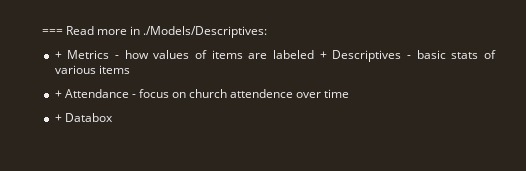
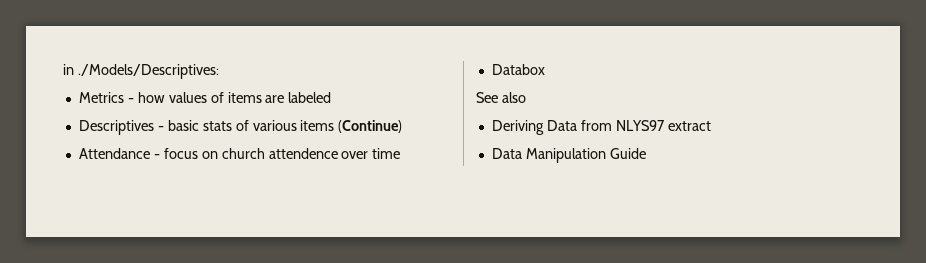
- === Read more in ./Models/Descriptives:
+ in ./Models/Descriptives:
- + Metrics - how values of items are labeled + Descriptives - basic stats of various items
- + Attendance - focus on church attendence over time
+ Metrics - how values of items are labeled
+ Descriptives - basic stats of various items (Continue)
+ Attendance - focus on church attendence over time
- + Databox
+ Databox
+ See also
+ Deriving Data from NLYS97 extract
+ Data Manipulation Guide

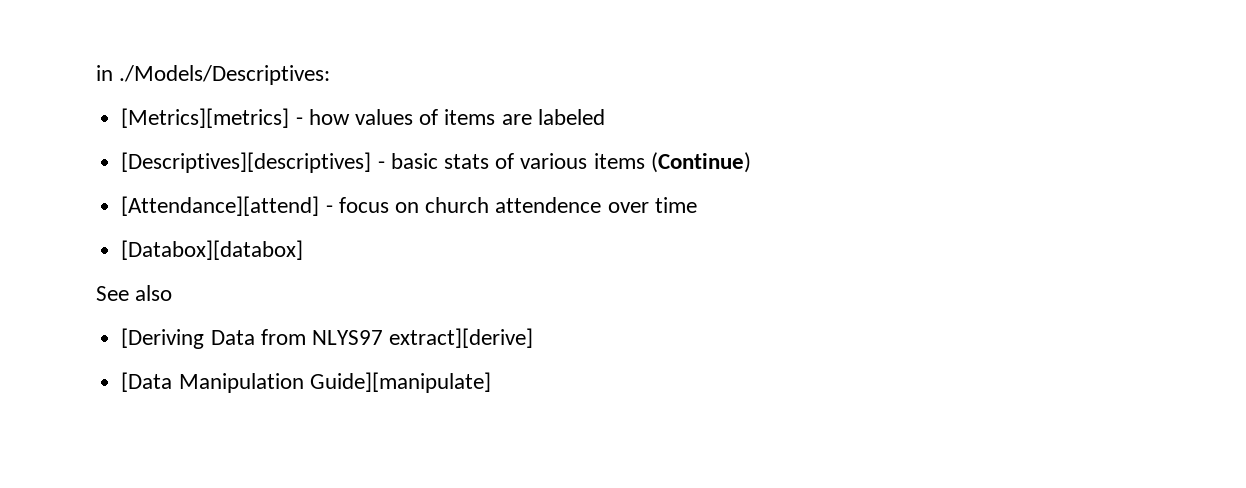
- Metrics - how values of items are labeled
+ [Metrics][metrics] - how values of items are labeled
- Descriptives - basic stats of various items (Continue)
+ [Descriptives][descriptives] - basic stats of various items (Continue)
- Attendance - focus on church attendence over time
+ [Attendance][attend] - focus on church attendence over time
- Databox
+ [Databox][databox]
- Deriving Data from NLYS97 extract
- Data Manipulation Guide
+ [Deriving Data from NLYS97 extract][derive]
+ [Data Manipulation Guide][manipulate]

